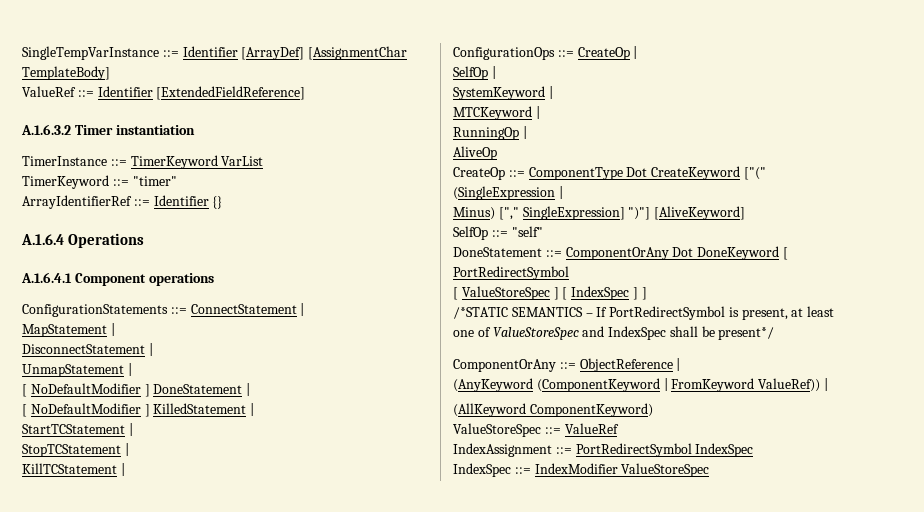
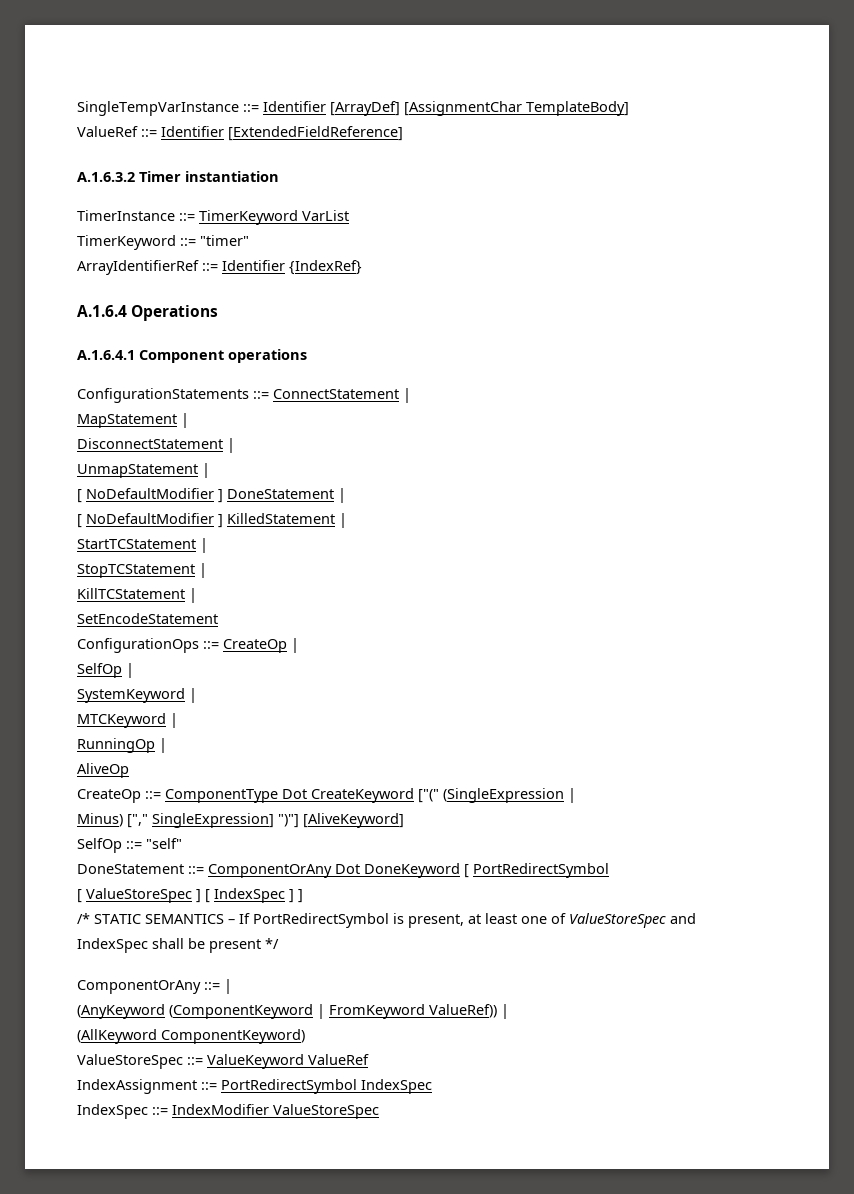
- ArrayIdentifierRef ::= Identifier {}
+ ArrayIdentifierRef ::= Identifier {IndexRef}
+ SetEncodeStatement
- /*STATIC SEMANTICS – If PortRedirectSymbol is present, at least one of ValueStoreSpec and IndexSpec shall be present*/
+ /* STATIC SEMANTICS – If PortRedirectSymbol is present, at least one of ValueStoreSpec and IndexSpec shall be present */
- ComponentOrAny ::= ObjectReference |
+ ComponentOrAny ::= |
- ValueStoreSpec ::= ValueRef
+ ValueStoreSpec ::= ValueKeyword ValueRef

